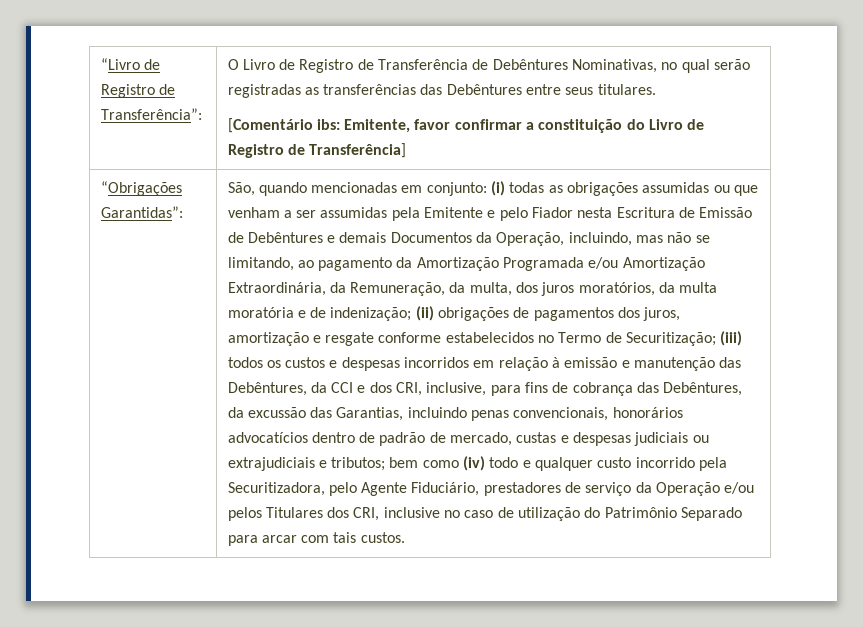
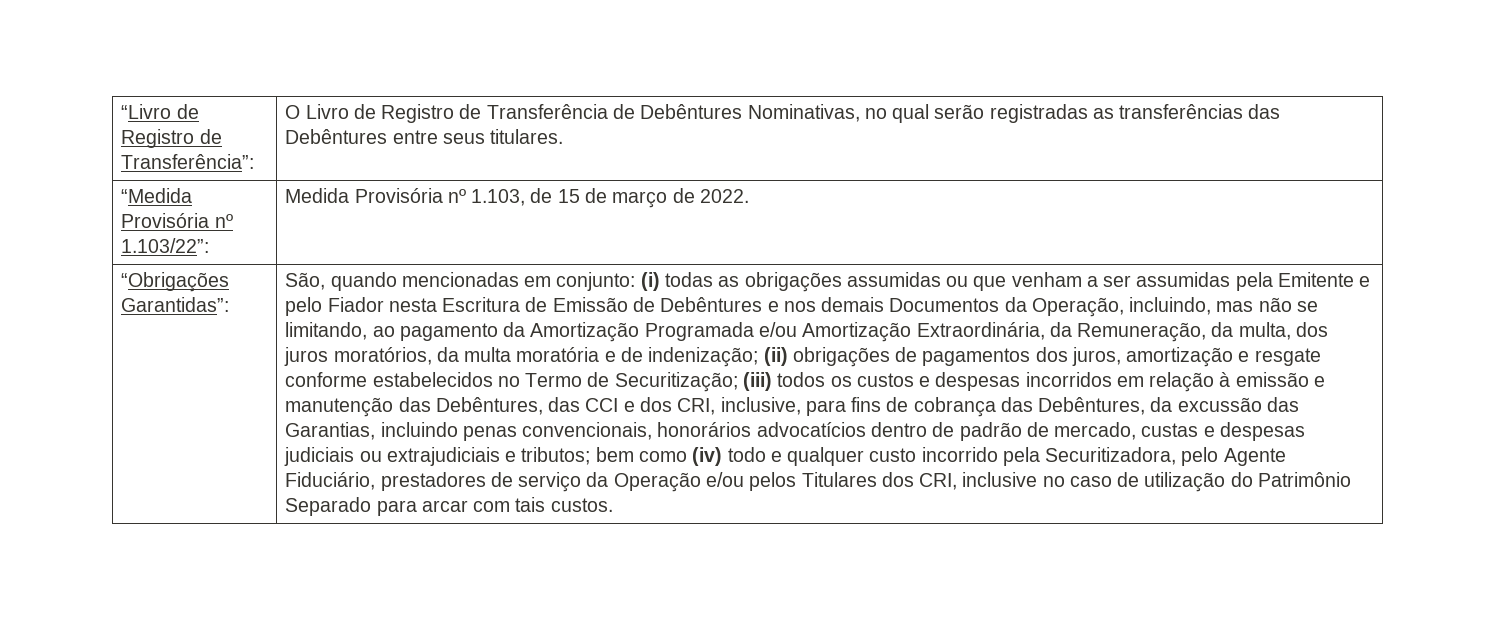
  “Livro de Registro de Transferência”: | O Livro de Registro de Transferência de Debêntures Nominativas, no qual serão registradas as transferências das Debêntures entre seus titulares.
- [Comentário ibs: Emitente, favor confirmar a constituição do Livro de Registro de Transferência]
+ “Medida Provisória nº 1.103/22”: | Medida Provisória nº 1.103, de 15 de março de 2022.
- (i) todas as obrigações assumidas ou que venham a ser assumidas pela Emitente e pelo Fiador nesta Escritura de Emissão de Debêntures e demais Documentos da Operação, incluindo, mas não se limitando, ao pagamento da Amortização Programada e/ou Amortização Extraordinária, da Remuneração, da multa, dos juros moratórios, da multa moratória e de indenização;
+ (i) todas as obrigações assumidas ou que venham a ser assumidas pela Emitente e pelo Fiador nesta Escritura de Emissão de Debêntures e nos demais Documentos da Operação, incluindo, mas não se limitando, ao pagamento da Amortização Programada e/ou Amortização Extraordinária, da Remuneração, da multa, dos juros moratórios, da multa moratória e de indenização;
- (iii) todos os custos e despesas incorridos em relação à emissão e manutenção das Debêntures, da CCI e dos CRI, inclusive, para fins de cobrança das Debêntures, da excussão das Garantias, incluindo penas convencionais, honorários advocatícios dentro de padrão de mercado, custas e despesas judiciais ou extrajudiciais e tributos;
+ (iii) todos os custos e despesas incorridos em relação à emissão e manutenção das Debêntures, das CCI e dos CRI, inclusive, para fins de cobrança das Debêntures, da excussão das Garantias, incluindo penas convencionais, honorários advocatícios dentro de padrão de mercado, custas e despesas judiciais ou extrajudiciais e tributos;

